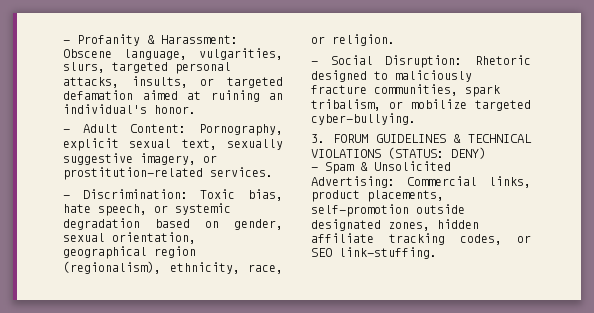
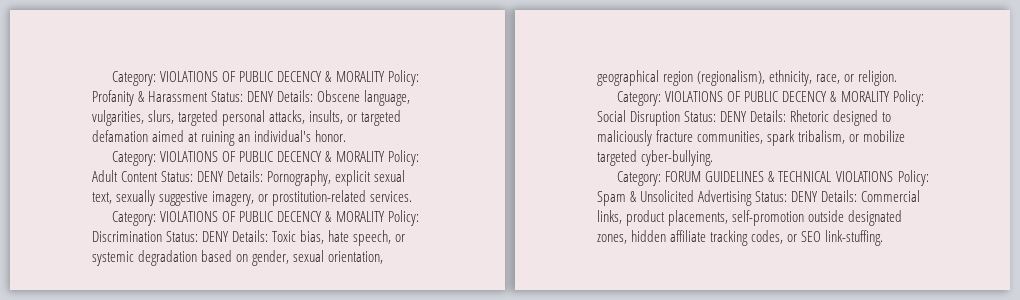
- - Profanity & Harassment: Obscene language, vulgarities, slurs, targeted personal attacks, insults, or targeted defamation aimed at ruining an individual's honor.
+ Category: VIOLATIONS OF PUBLIC DECENCY & MORALITY Policy: Profanity & Harassment Status: DENY Details: Obscene language, vulgarities, slurs, targeted personal attacks, insults, or targeted defamation aimed at ruining an individual's honor.
- - Adult Content: Pornography, explicit sexual text, sexually suggestive imagery, or prostitution-related services.
+ Category: VIOLATIONS OF PUBLIC DECENCY & MORALITY Policy: Adult Content Status: DENY Details: Pornography, explicit sexual text, sexually suggestive imagery, or prostitution-related services.
- - Discrimination: Toxic bias, hate speech, or systemic degradation based on gender, sexual orientation, geographical region (regionalism), ethnicity, race, or religion.
+ Category: VIOLATIONS OF PUBLIC DECENCY & MORALITY Policy: Discrimination Status: DENY Details: Toxic bias, hate speech, or systemic degradation based on gender, sexual orientation, geographical region (regionalism), ethnicity, race, or religion.
- - Social Disruption: Rhetoric designed to maliciously fracture communities, spark tribalism, or mobilize targeted cyber-bullying.
+ Category: VIOLATIONS OF PUBLIC DECENCY & MORALITY Policy: Social Disruption Status: DENY Details: Rhetoric designed to maliciously fracture communities, spark tribalism, or mobilize targeted cyber-bullying.
- 3. FORUM GUIDELINES & TECHNICAL VIOLATIONS (STATUS: DENY)
- - Spam & Unsolicited Advertising: Commercial links, product placements, self-promotion outside designated zones, hidden affiliate tracking codes, or SEO link-stuffing.
+ Category: FORUM GUIDELINES & TECHNICAL VIOLATIONS Policy: Spam & Unsolicited Advertising Status: DENY Details: Commercial links, product placements, self-promotion outside designated zones, hidden affiliate tracking codes, or SEO link-stuffing.

